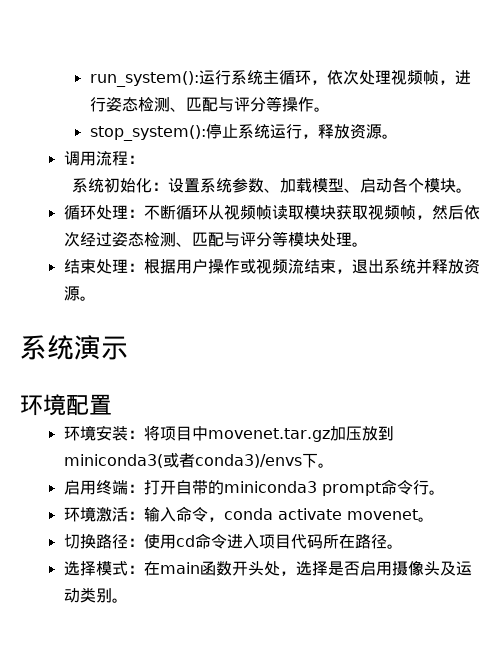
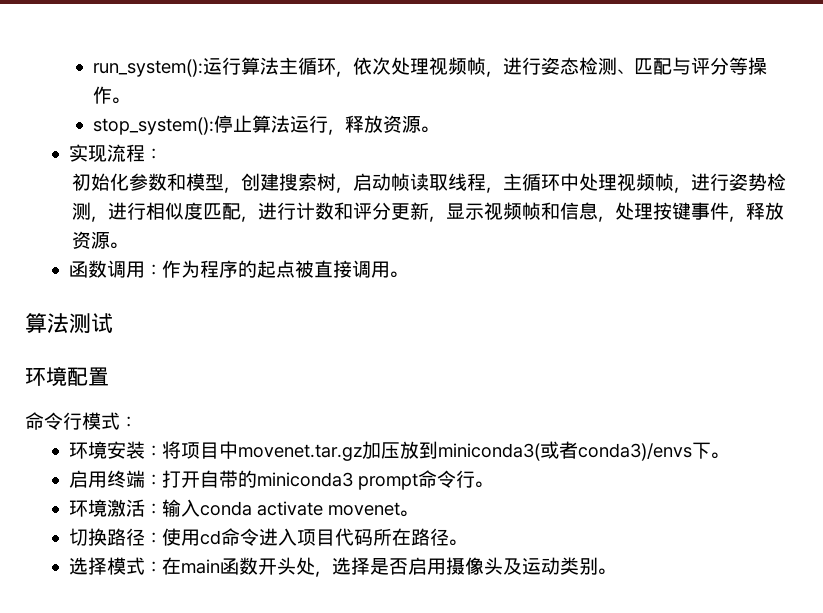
- run_system():运行系统主循环，依次处理视频帧，进行姿态检测、匹配与评分等操作。
+ run_system():运行算法主循环，依次处理视频帧，进行姿态检测、匹配与评分等操作。
- stop_system():停止系统运行，释放资源。
+ stop_system():停止算法运行，释放资源。
- 调用流程：
+ 实现流程：
- 系统初始化：设置系统参数、加载模型、启动各个模块。
- 循环处理：不断循环从视频帧读取模块获取视频帧，然后依次经过姿态检测、匹配与评分等模块处理。
- 结束处理：根据用户操作或视频流结束，退出系统并释放资源。
- 系统演示
+ 初始化参数和模型，创建搜索树，启动帧读取线程，主循环中处理视频帧，进行姿势检测，进行相似度匹配，进行计数和评分更新，显示视频帧和信息，处理按键事件，释放资源。
+ 函数调用：作为程序的起点被直接调用。
+ 算法测试
+ 命令行模式：
- 环境激活：输入命令，conda activate movenet。
+ 环境激活：输入conda activate movenet。

